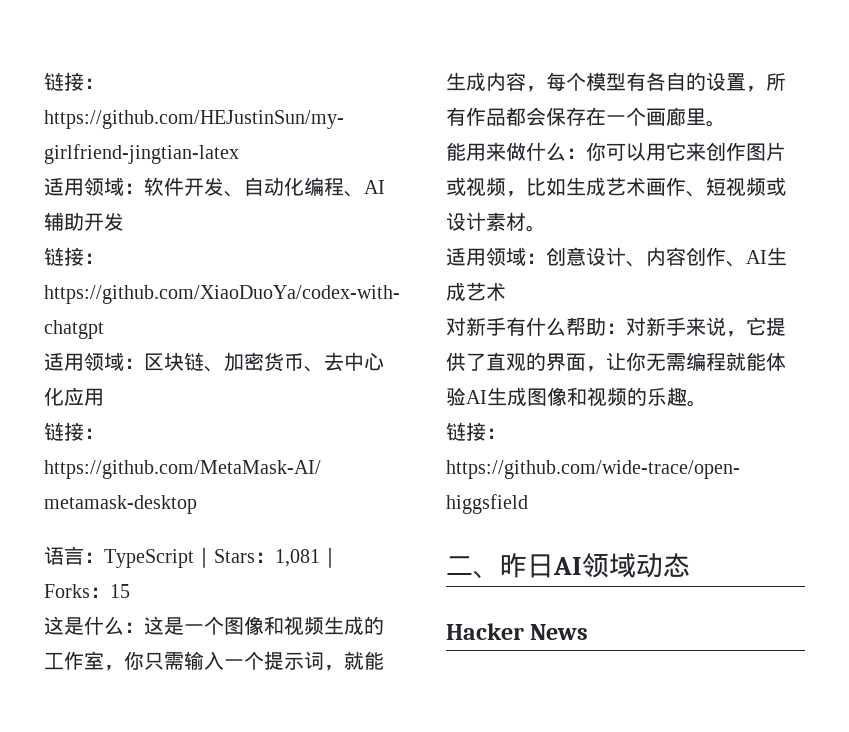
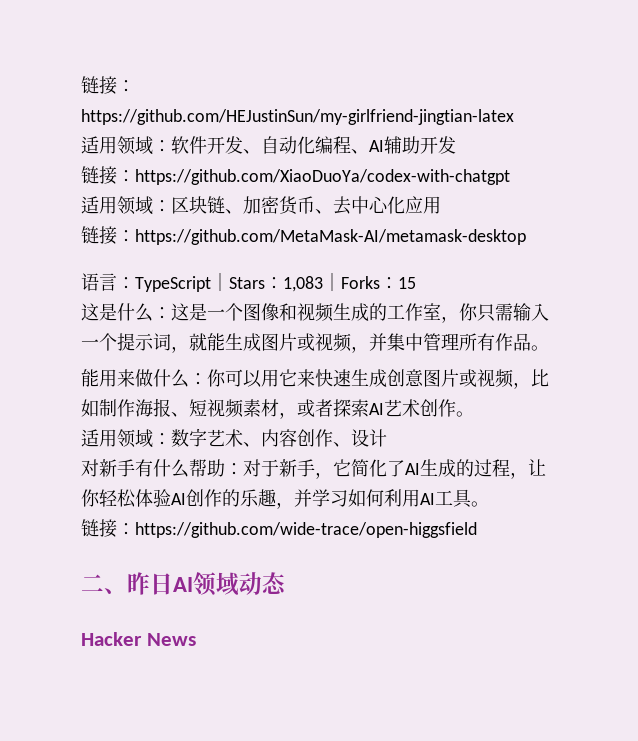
- 语言：TypeScript｜Stars：1,081｜Forks：15
+ 语言：TypeScript｜Stars：1,083｜Forks：15
- 这是什么：这是一个图像和视频生成的工作室，你只需输入一个提示词，就能生成内容，每个模型有各自的设置，所有作品都会保存在一个画廊里。
+ 这是什么：这是一个图像和视频生成的工作室，你只需输入一个提示词，就能生成图片或视频，并集中管理所有作品。
- 能用来做什么：你可以用它来创作图片或视频，比如生成艺术画作、短视频或设计素材。
+ 能用来做什么：你可以用它来快速生成创意图片或视频，比如制作海报、短视频素材，或者探索AI艺术创作。
- 适用领域：创意设计、内容创作、AI生成艺术
+ 适用领域：数字艺术、内容创作、设计
- 对新手有什么帮助：对新手来说，它提供了直观的界面，让你无需编程就能体验AI生成图像和视频的乐趣。
+ 对新手有什么帮助：对于新手，它简化了AI生成的过程，让你轻松体验AI创作的乐趣，并学习如何利用AI工具。

